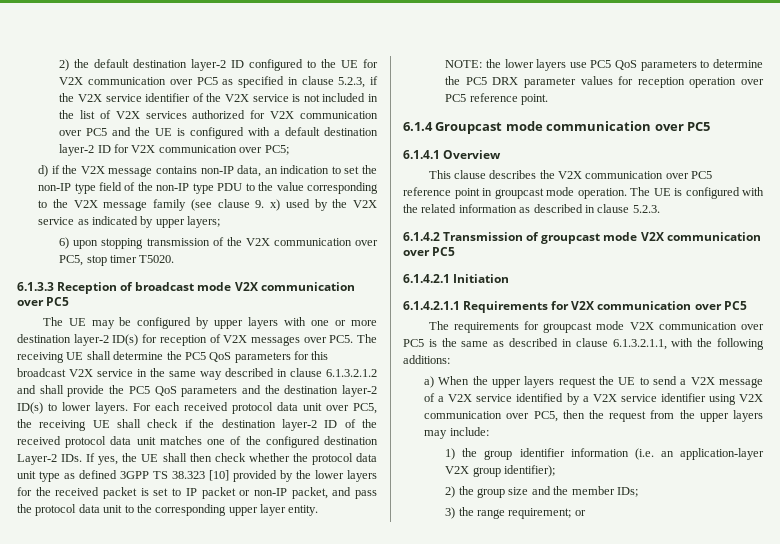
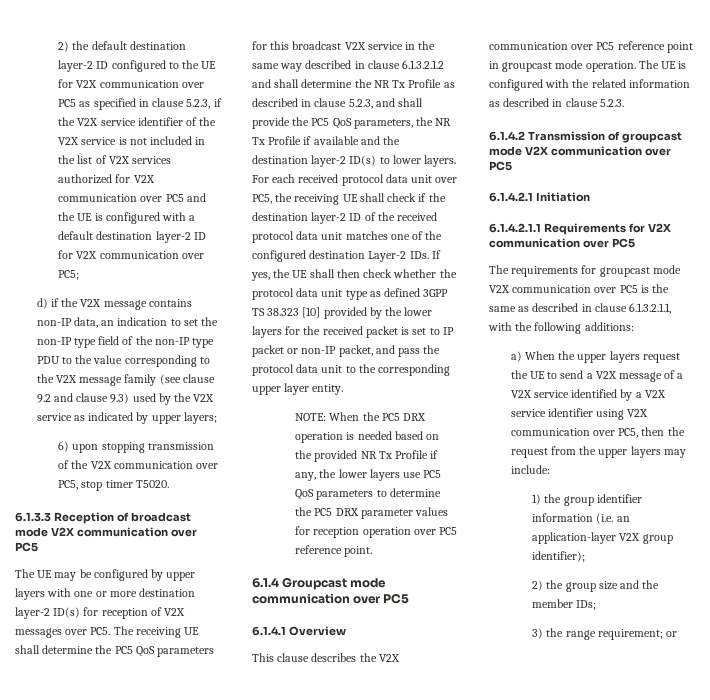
- d) if the V2X message contains non-IP data, an indication to set the non-IP type field of the non-IP type PDU to the value corresponding to the V2X message family (see clause 9. x) used by the V2X service as indicated by upper layers;
+ d) if the V2X message contains non-IP data, an indication to set the non-IP type field of the non-IP type PDU to the value corresponding to the V2X message family (see clause 9.2 and clause 9.3) used by the V2X service as indicated by upper layers;
- The UE may be configured by upper layers with one or more destination layer-2 ID(s) for reception of V2X messages over PC5. The receiving UE shall determine the PC5 QoS parameters for this broadcast V2X service in the same way described in clause 6.1.3.2.1.2 and shall provide the PC5 QoS parameters and the destination layer-2 ID(s) to lower layers.
+ The UE may be configured by upper layers with one or more destination layer-2 ID(s) for reception of V2X messages over PC5. The receiving UE shall determine the PC5 QoS parameters for this broadcast V2X service in the same way described in clause 6.1.3.2.1.2 and shall determine the NR Tx Profile as described in clause 5.2.3, and shall provide the PC5 QoS parameters, the NR Tx Profile if available and the destination layer-2 ID(s) to lower layers.
- NOTE: the lower layers use PC5 QoS parameters to determine the PC5 DRX parameter values for reception operation over PC5 reference point.
+ NOTE: When the PC5 DRX operation is needed based on the provided NR Tx Profile if any, the lower layers use PC5 QoS parameters to determine the PC5 DRX parameter values for reception operation over PC5 reference point.

